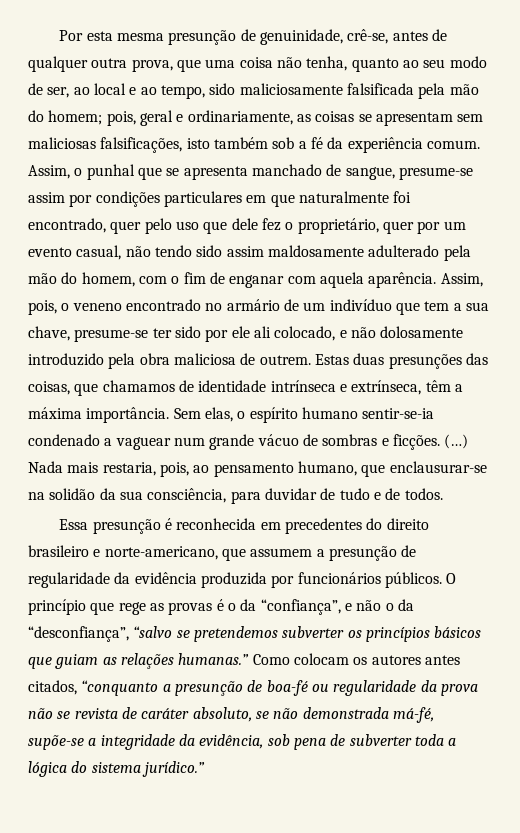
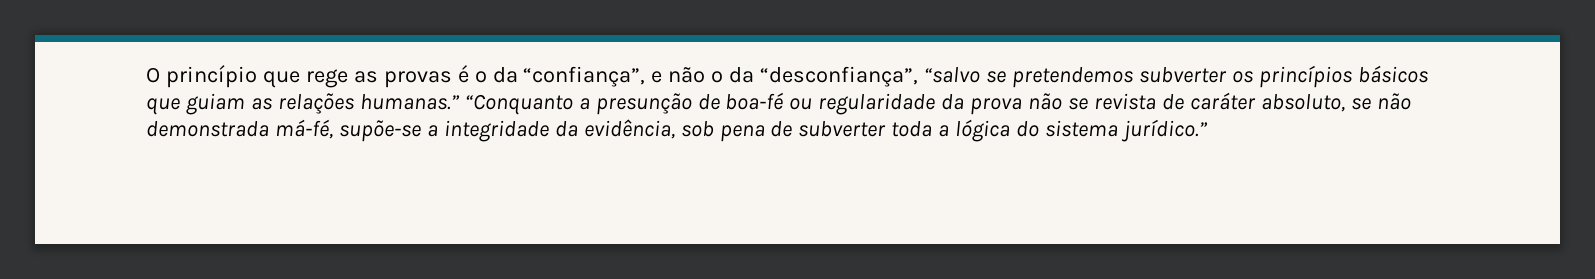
- Por esta mesma presunção de genuinidade, crê-se, antes de qualquer outra prova, que uma coisa não tenha, quanto ao seu modo de ser, ao local e ao tempo, sido maliciosamente falsificada pela mão do homem; pois, geral e ordinariamente, as coisas se apresentam sem maliciosas falsificações, isto também sob a fé da experiência comum. Assim, o punhal que se apresenta manchado de sangue, presume-se assim por condições particulares em que naturalmente foi encontrado, quer pelo uso que dele fez o proprietário, quer por um evento casual, não tendo sido assim maldosamente adulterado pela mão do homem, com o fim de enganar com aquela aparência. Assim, pois, o veneno encontrado no armário de um indivíduo que tem a sua chave, presume-se ter sido por ele ali colocado, e não dolosamente introduzido pela obra maliciosa de outrem. Estas duas presunções das coisas, que chamamos de identidade intrínseca e extrínseca, têm a máxima importância. Sem elas, o espírito humano sentir-se-ia condenado a vaguear num grande vácuo de sombras e ficções. (…) Nada mais restaria, pois, ao pensamento humano, que enclausurar-se na solidão da sua consciência, para duvidar de tudo e de todos.
- Essa presunção é reconhecida em precedentes do direito brasileiro e norte-americano, que assumem a presunção de regularidade da evidência produzida por funcionários públicos.
- Como colocam os autores antes citados, “conquanto a presunção de boa-fé ou regularidade da prova não se revista de caráter absoluto, se não demonstrada má-fé, supõe-se a integridade da evidência, sob pena de subverter toda a lógica do sistema jurídico.”
+ “Conquanto a presunção de boa-fé ou regularidade da prova não se revista de caráter absoluto, se não demonstrada má-fé, supõe-se a integridade da evidência, sob pena de subverter toda a lógica do sistema jurídico.”

